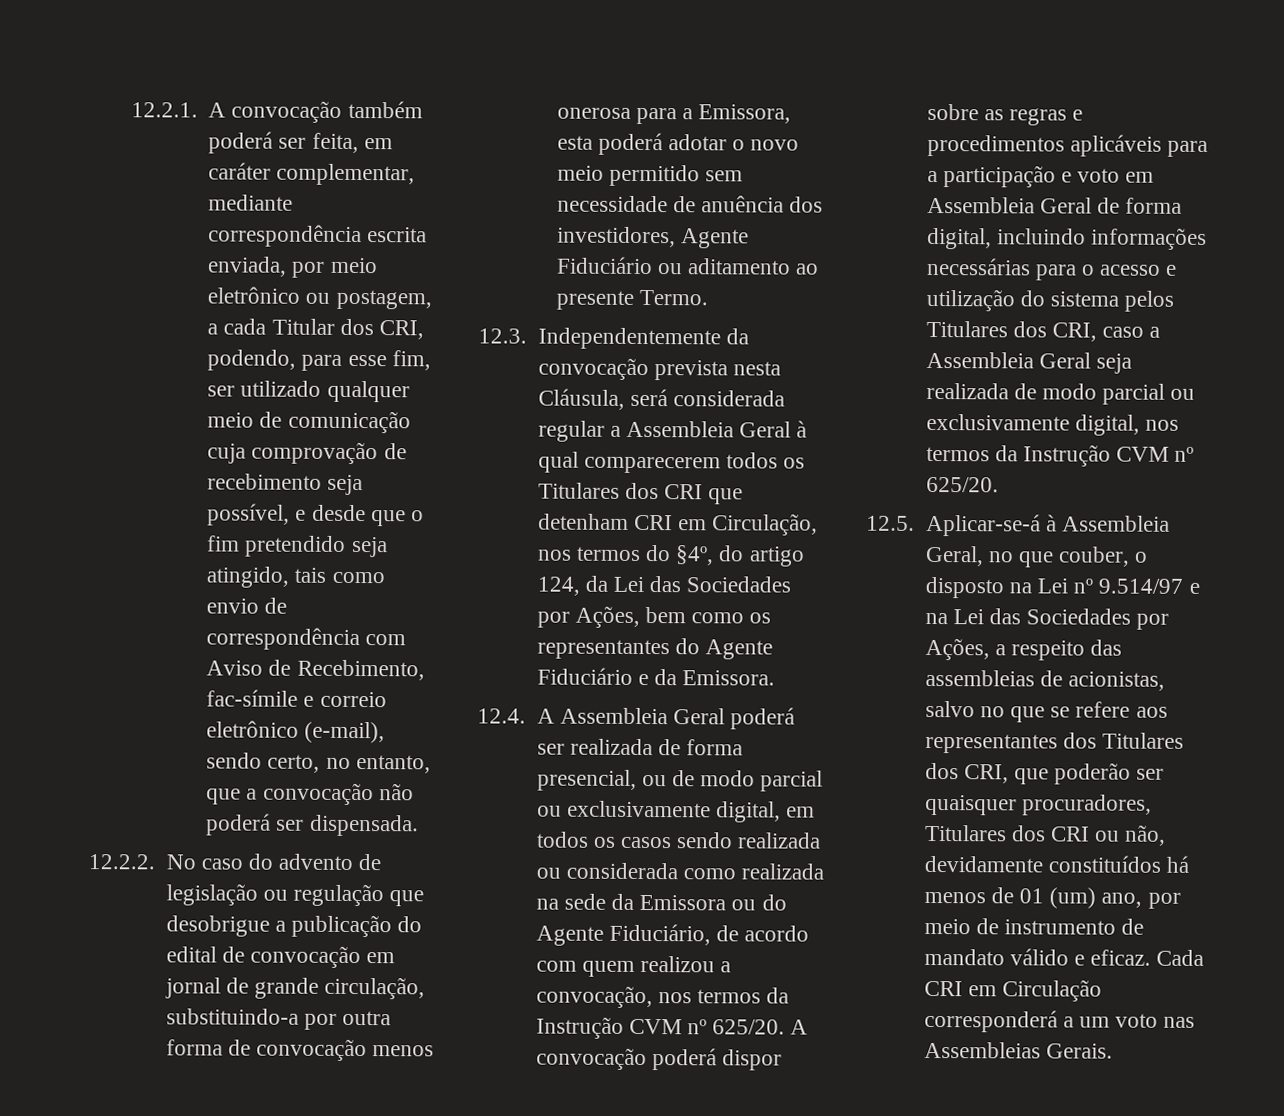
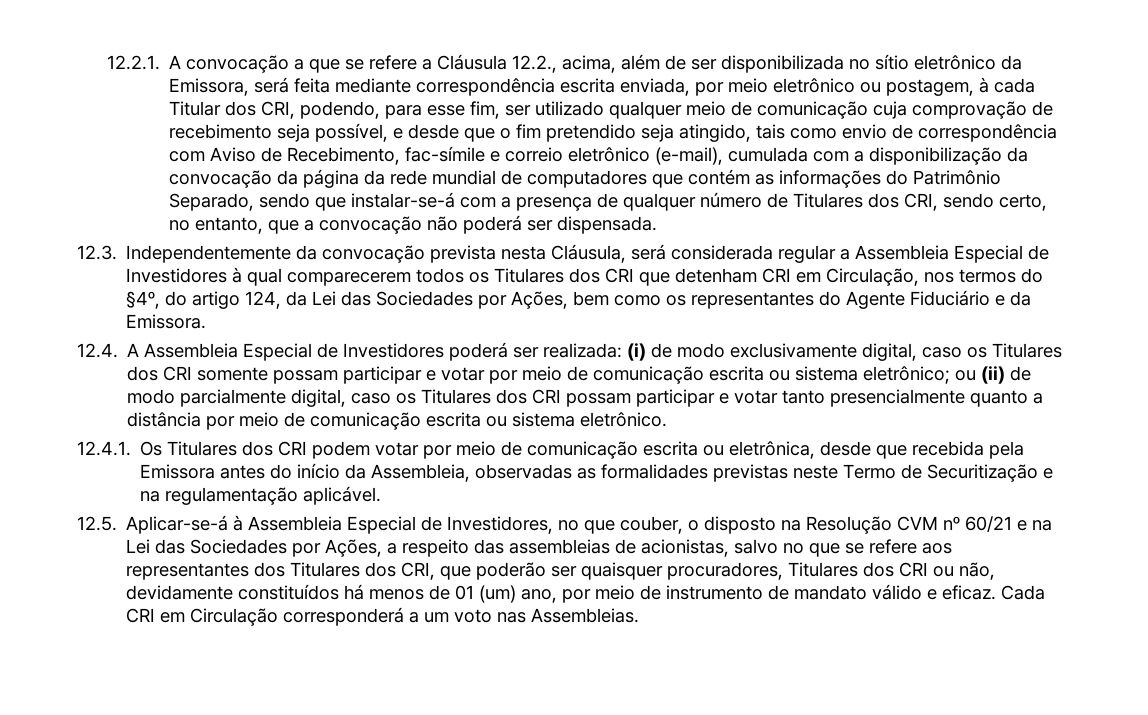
- 12.2.1. A convocação também poderá ser feita, em caráter complementar, mediante correspondência escrita enviada, por meio eletrônico ou postagem, a cada Titular dos CRI, podendo, para esse fim, ser utilizado qualquer meio de comunicação cuja comprovação de recebimento seja possível, e desde que o fim pretendido seja atingido, tais como envio de correspondência com Aviso de Recebimento, fac-símile e correio eletrônico (e-mail), sendo certo, no entanto, que a convocação não poderá ser dispensada.
+ 12.2.1. A convocação a que se refere a Cláusula 12.2., acima, além de ser disponibilizada no sítio eletrônico da Emissora, será feita mediante correspondência escrita enviada, por meio eletrônico ou postagem, à cada Titular dos CRI, podendo, para esse fim, ser utilizado qualquer meio de comunicação cuja comprovação de recebimento seja possível, e desde que o fim pretendido seja atingido, tais como envio de correspondência com Aviso de Recebimento, fac-símile e correio eletrônico (e-mail), cumulada com a disponibilização da convocação da página da rede mundial de computadores que contém as informações do Patrimônio Separado, sendo que instalar-se-á com a presença de qualquer número de Titulares dos CRI, sendo certo, no entanto, que a convocação não poderá ser dispensada.
- 12.2.2. No caso do advento de legislação ou regulação que desobrigue a publicação do edital de convocação em jornal de grande circulação, substituindo-a por outra forma de convocação menos onerosa para a Emissora, esta poderá adotar o novo meio permitido sem necessidade de anuência dos investidores, Agente Fiduciário ou aditamento ao presente Termo.
- 12.3. Independentemente da convocação prevista nesta Cláusula, será considerada regular a Assembleia Geral à qual comparecerem todos os Titulares dos CRI que detenham CRI em Circulação, nos termos do §4º, do artigo 124, da Lei das Sociedades por Ações, bem como os representantes do Agente Fiduciário e da Emissora.
+ 12.3. Independentemente da convocação prevista nesta Cláusula, será considerada regular a Assembleia Especial de Investidores à qual comparecerem todos os Titulares dos CRI que detenham CRI em Circulação, nos termos do §4º, do artigo 124, da Lei das Sociedades por Ações, bem como os representantes do Agente Fiduciário e da Emissora.
- 12.4. A Assembleia Geral poderá ser realizada de forma presencial, ou de modo parcial ou exclusivamente digital, em todos os casos sendo realizada ou considerada como realizada na sede da Emissora ou do Agente Fiduciário, de acordo com quem realizou a convocação, nos termos da Instrução CVM nº 625/20. A convocação poderá dispor sobre as regras e procedimentos aplicáveis para a participação e voto em Assembleia Geral de forma digital, incluindo informações necessárias para o acesso e utilização do sistema pelos Titulares dos CRI, caso a Assembleia Geral seja realizada de modo parcial ou exclusivamente digital, nos termos da Instrução CVM nº 625/20.
+ 12.4. A Assembleia Especial de Investidores poderá ser realizada: (i) de modo exclusivamente digital, caso os Titulares dos CRI somente possam participar e votar por meio de comunicação escrita ou sistema eletrônico; ou (ii) de modo parcialmente digital, caso os Titulares dos CRI possam participar e votar tanto presencialmente quanto a distância por meio de comunicação escrita ou sistema eletrônico.
+ 12.4.1. Os Titulares dos CRI podem votar por meio de comunicação escrita ou eletrônica, desde que recebida pela Emissora antes do início da Assembleia, observadas as formalidades previstas neste Termo de Securitização e na regulamentação aplicável.
- 12.5. Aplicar-se-á à Assembleia Geral, no que couber, o disposto na Lei nº 9.514/97 e na Lei das Sociedades por Ações, a respeito das assembleias de acionistas, salvo no que se refere aos representantes dos Titulares dos CRI, que poderão ser quaisquer procuradores, Titulares dos CRI ou não, devidamente constituídos há menos de 01 (um) ano, por meio de instrumento de mandato válido e eficaz.
+ 12.5. Aplicar-se-á à Assembleia Especial de Investidores, no que couber, o disposto na Resolução CVM nº 60/21 e na Lei das Sociedades por Ações, a respeito das assembleias de acionistas, salvo no que se refere aos representantes dos Titulares dos CRI, que poderão ser quaisquer procuradores, Titulares dos CRI ou não, devidamente constituídos há menos de 01 (um) ano, por meio de instrumento de mandato válido e eficaz.
- Cada CRI em Circulação corresponderá a um voto nas Assembleias Gerais.
+ Cada CRI em Circulação corresponderá a um voto nas Assembleias.

